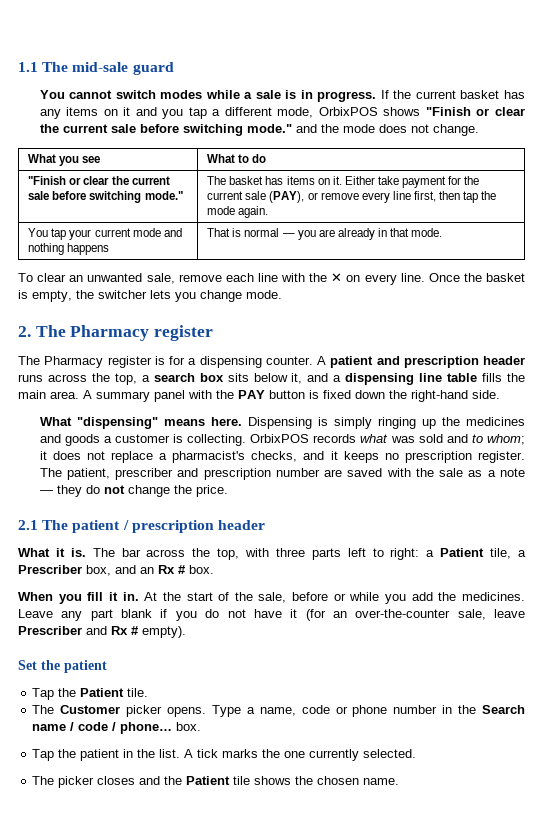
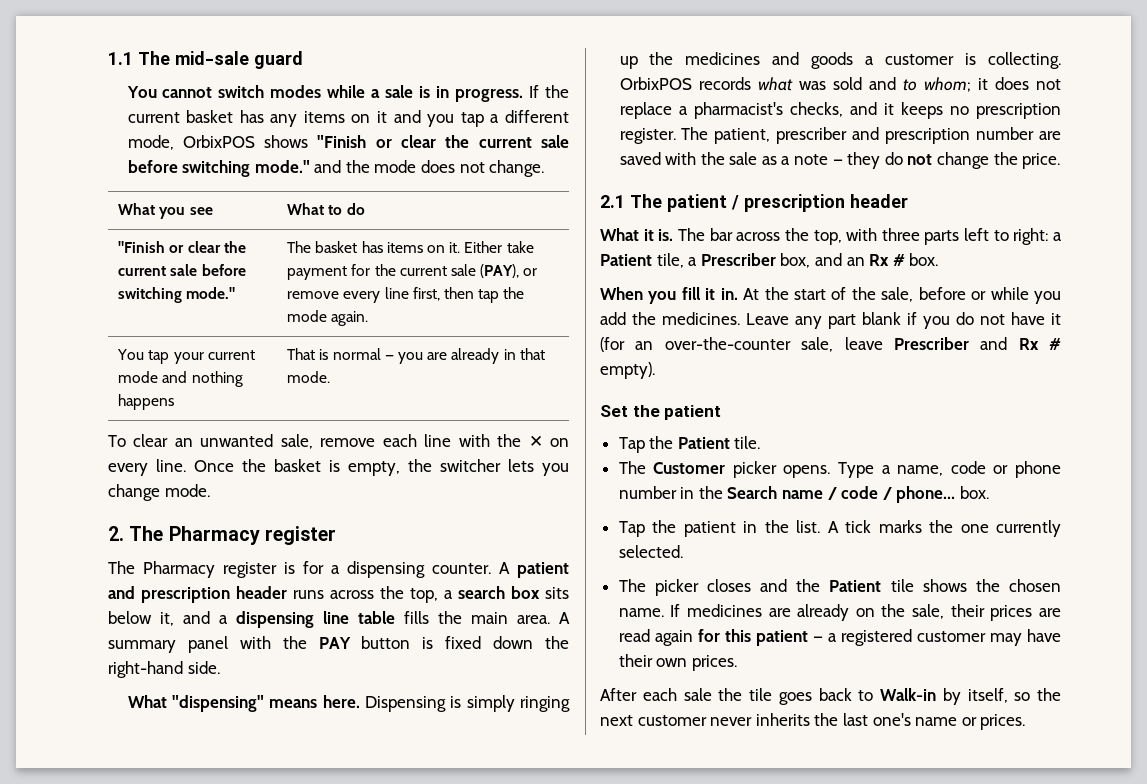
+ If medicines are already on the sale, their prices are read again for this patient — a registered customer may have their own prices.
+ After each sale the tile goes back to Walk-in by itself, so the next customer never inherits the last one's name or prices.

